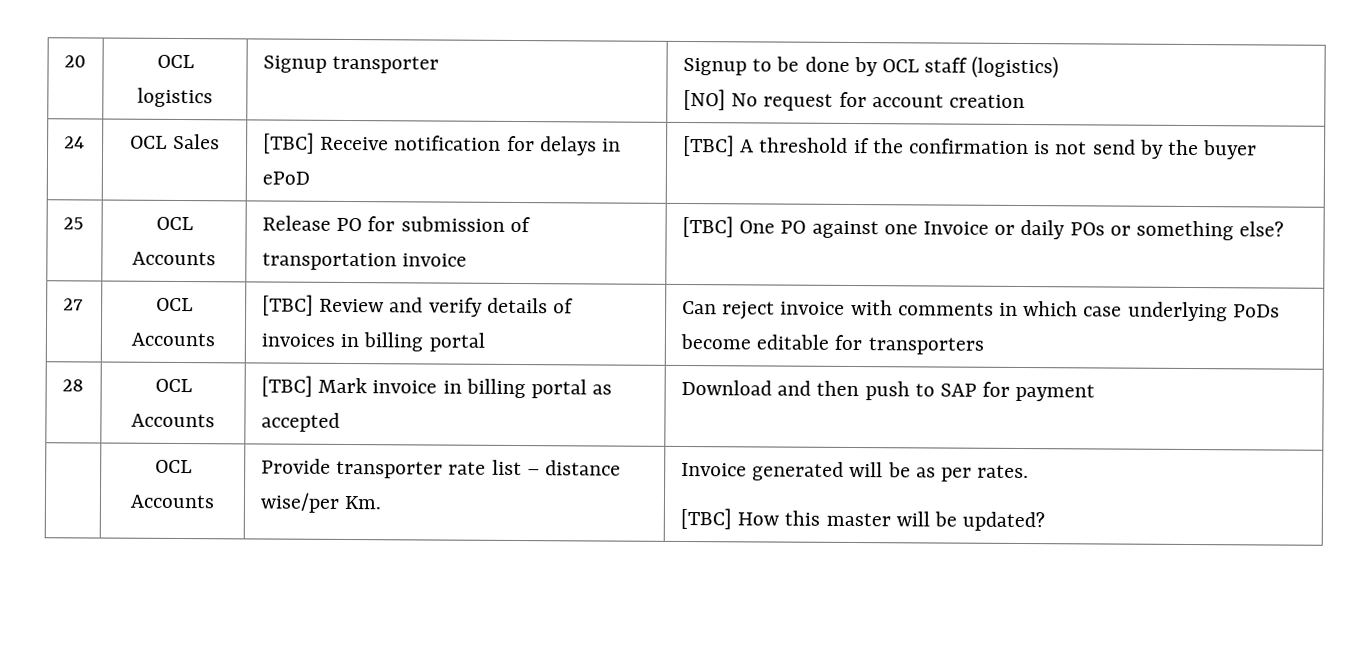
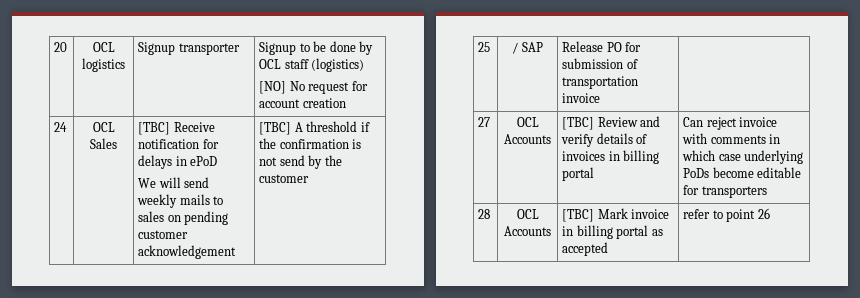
- 24 | OCL Sales | [TBC] Receive notification for delays in ePoD | [TBC] A threshold if the confirmation is not send by the buyer
+ 24 | OCL Sales | [TBC] Receive notification for delays in ePoD
+ We will send weekly mails to sales on pending customer acknowledgement | [TBC] A threshold if the confirmation is not send by the customer
- 25 | OCL Accounts | Release PO for submission of transportation invoice | [TBC] One PO against one Invoice or daily POs or something else?
+ 25 | / SAP | Release PO for submission of transportation invoice |
- 28 | OCL Accounts | [TBC] Mark invoice in billing portal as accepted | Download and then push to SAP for payment
- | OCL Accounts | Provide transporter rate list – distance wise/per Km. | Invoice generated will be as per rates.
- [TBC] How this master will be updated?
+ 28 | OCL Accounts | [TBC] Mark invoice in billing portal as accepted | refer to point 26

